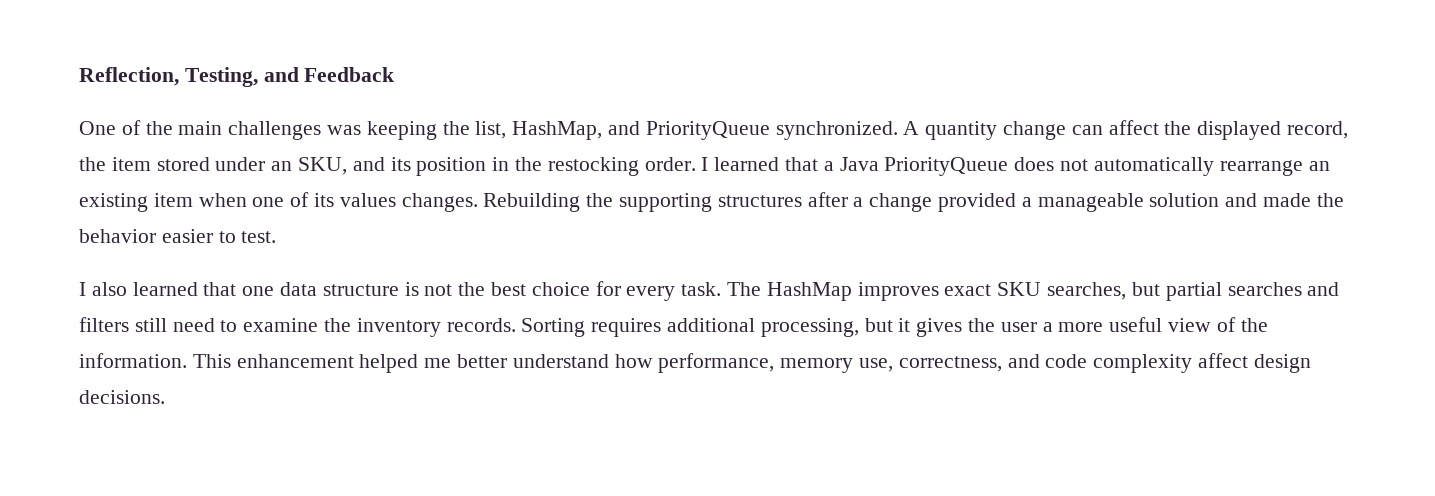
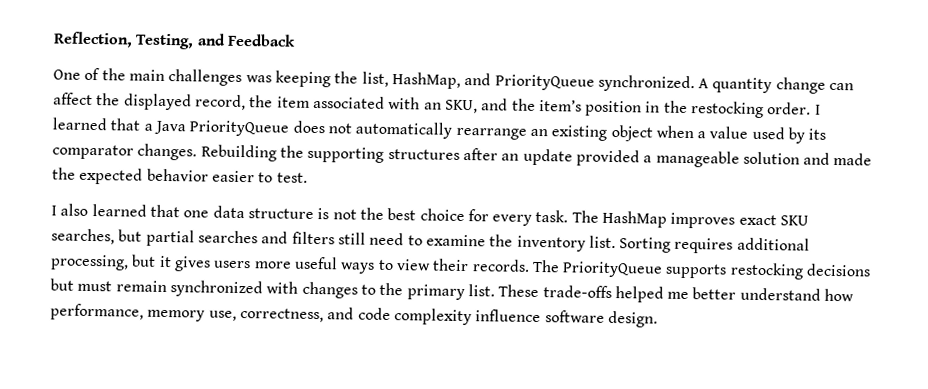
- A quantity change can affect the displayed record, the item stored under an SKU, and its position in the restocking order.
+ A quantity change can affect the displayed record, the item associated with an SKU, and the item’s position in the restocking order.
- I learned that a Java PriorityQueue does not automatically rearrange an existing item when one of its values changes.
+ I learned that a Java PriorityQueue does not automatically rearrange an existing object when a value used by its comparator changes.
- Rebuilding the supporting structures after a change provided a manageable solution and made the behavior easier to test.
+ Rebuilding the supporting structures after an update provided a manageable solution and made the expected behavior easier to test.
- The HashMap improves exact SKU searches, but partial searches and filters still need to examine the inventory records.
+ The HashMap improves exact SKU searches, but partial searches and filters still need to examine the inventory list.
- Sorting requires additional processing, but it gives the user a more useful view of the information. This enhancement helped me better understand how performance, memory use, correctness, and code complexity affect design decisions.
+ Sorting requires additional processing, but it gives users more useful ways to view their records. The PriorityQueue supports restocking decisions but must remain synchronized with changes to the primary list. These trade-offs helped me better understand how performance, memory use, correctness, and code complexity influence software design.

